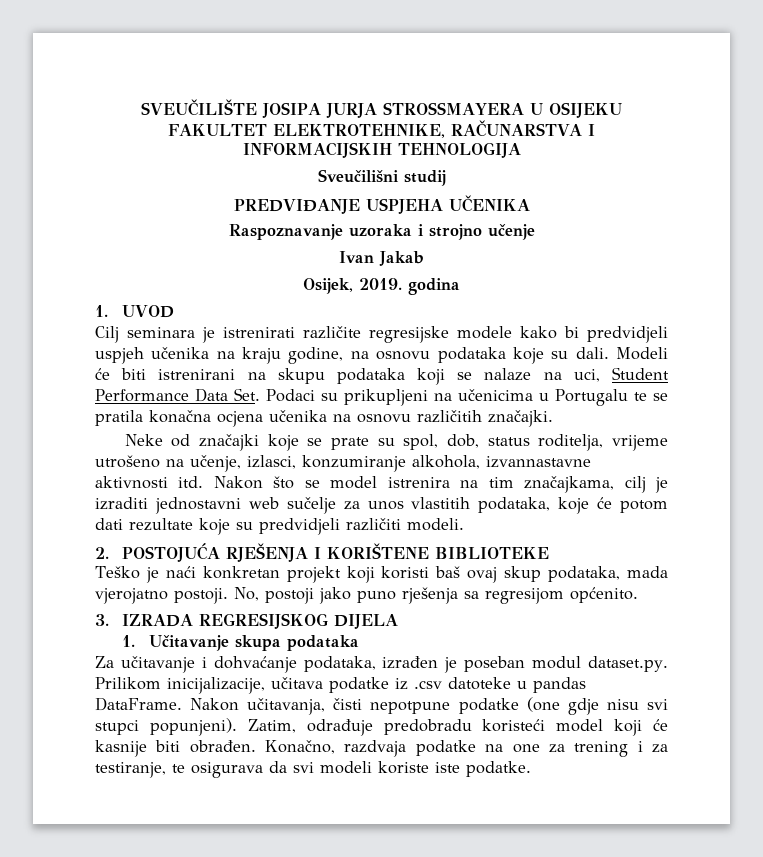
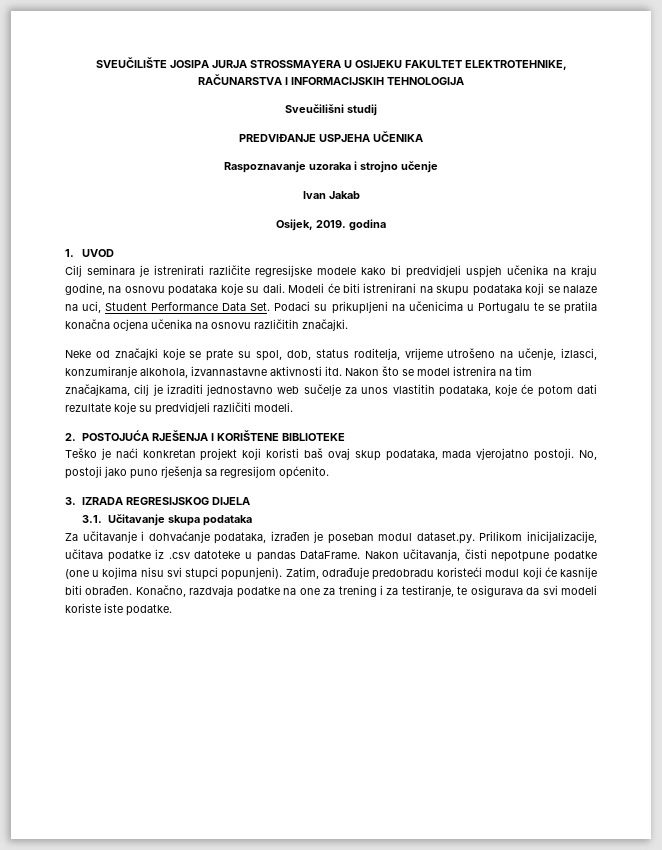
- Nakon što se model istrenira na tim značajkama, cilj je izraditi jednostavni web sučelje za unos vlastitih podataka, koje će potom dati rezultate koje su predvidjeli različiti modeli.
+ Nakon što se model istrenira na tim značajkama, cilj je izraditi jednostavno web sučelje za unos vlastitih podataka, koje će potom dati rezultate koje su predvidjeli različiti modeli.
- 1. Učitavanje skupa podataka
+ 3.1. Učitavanje skupa podataka
- Nakon učitavanja, čisti nepotpune podatke (one gdje nisu svi stupci popunjeni).
+ Nakon učitavanja, čisti nepotpune podatke (one u kojima nisu svi stupci popunjeni).
- Zatim, odrađuje predobradu koristeći model koji će kasnije biti obrađen.
+ Zatim, odrađuje predobradu koristeći modul koji će kasnije biti obrađen.

